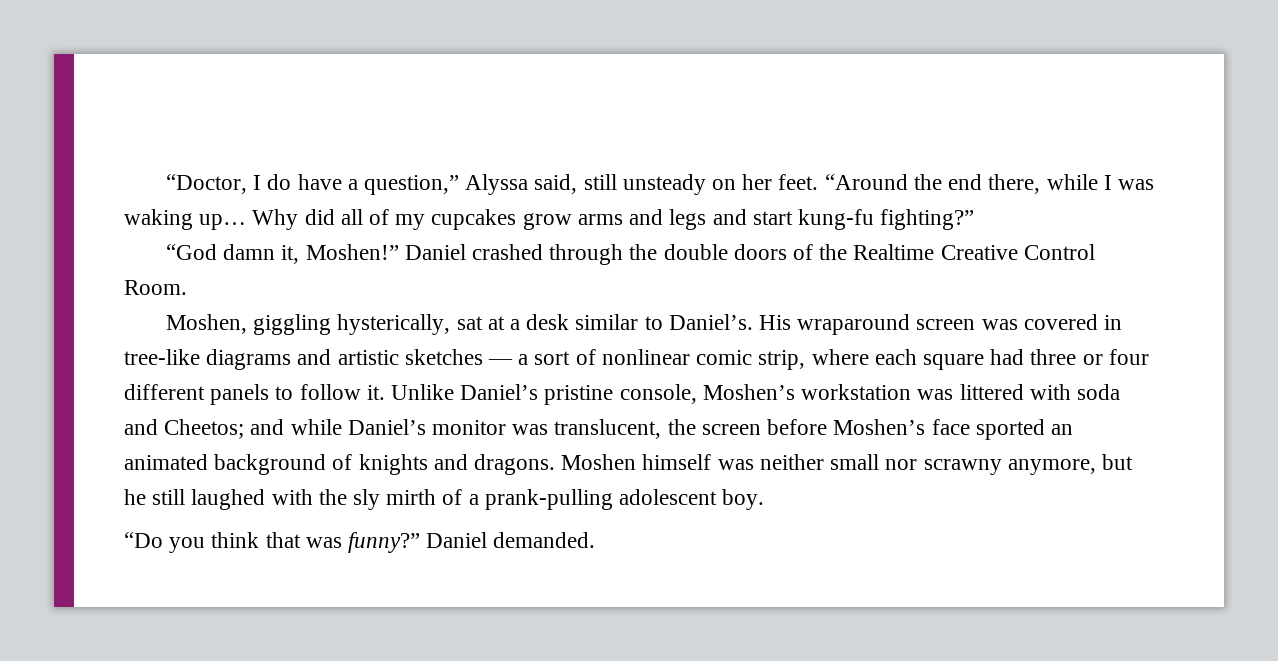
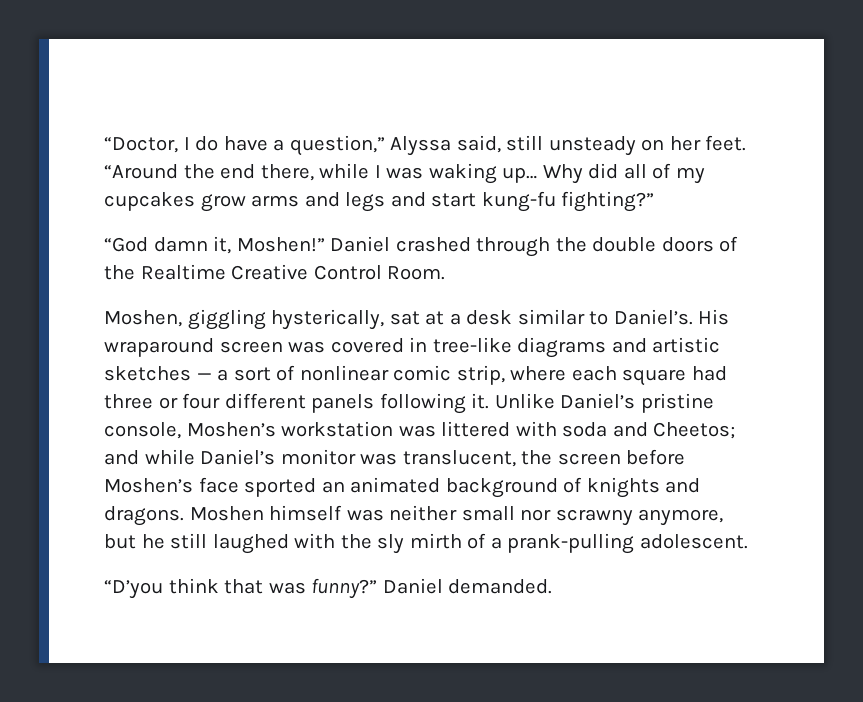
- His wraparound screen was covered in tree-like diagrams and artistic sketches — a sort of nonlinear comic strip, where each square had three or four different panels to follow it.
+ His wraparound screen was covered in tree-like diagrams and artistic sketches — a sort of nonlinear comic strip, where each square had three or four different panels following it.
- Moshen himself was neither small nor scrawny anymore, but he still laughed with the sly mirth of a prank-pulling adolescent boy.
- “Do you think that was funny?”
+ Moshen himself was neither small nor scrawny anymore, but he still laughed with the sly mirth of a prank-pulling adolescent.
+ “D’you think that was funny?”

